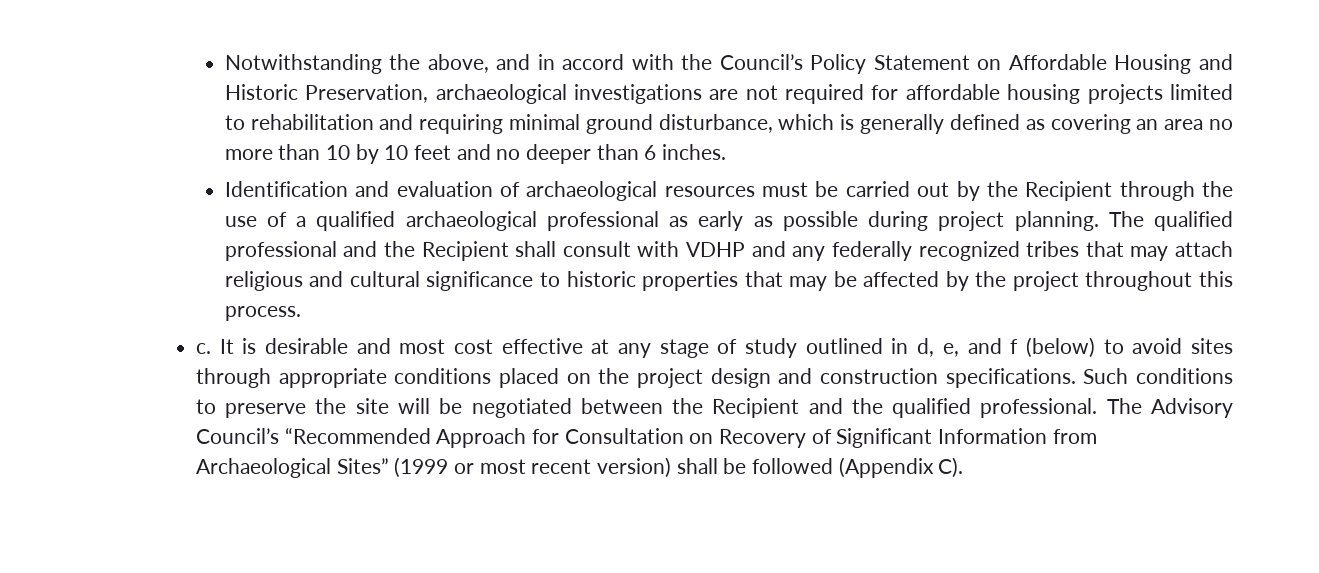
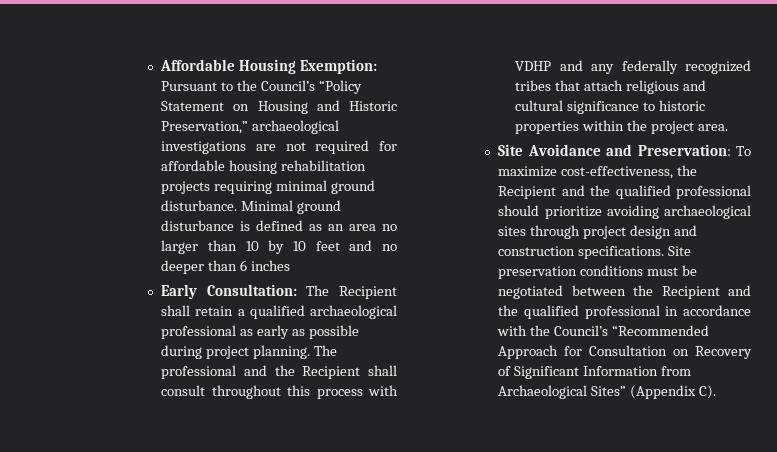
- Notwithstanding the above, and in accord with the Council’s Policy Statement on Affordable Housing and Historic Preservation, archaeological investigations are not required for affordable housing projects limited to rehabilitation and requiring minimal ground disturbance, which is generally defined as covering an area no more than 10 by 10 feet and no deeper than 6 inches.
- Identification and evaluation of archaeological resources must be carried out by the Recipient through the use of a qualified archaeological professional as early as possible during project planning.
+ Affordable Housing Exemption: Pursuant to the Council’s “Policy Statement on Housing and Historic Preservation,” archaeological investigations are not required for affordable housing rehabilitation projects requiring minimal ground disturbance. Minimal ground disturbance is defined as an area no larger than 10 by 10 feet and no deeper than 6 inches
+ Early Consultation: The Recipient shall retain a qualified archaeological professional as early as possible during project planning.
- The qualified professional and the Recipient shall consult with VDHP and any federally recognized tribes that may attach religious and cultural significance to historic properties that may be affected by the project throughout this process.
- c. It is desirable and most cost effective at any stage of study outlined in d, e, and f (below) to avoid sites through appropriate conditions placed on the project design and construction specifications.
+ The professional and the Recipient shall consult throughout this process with VDHP and any federally recognized tribes that attach religious and cultural significance to historic properties within the project area.
+ Site Avoidance and Preservation: To maximize cost-effectiveness, the Recipient and the qualified professional should prioritize avoiding archaeological sites through project design and construction specifications.
- Such conditions to preserve the site will be negotiated between the Recipient and the qualified professional. The Advisory Council’s “Recommended Approach for Consultation on Recovery of Significant Information from Archaeological Sites” (1999 or most recent version) shall be followed (Appendix C).
+ Site preservation conditions must be negotiated between the Recipient and the qualified professional in accordance with the Council’s “Recommended Approach for Consultation on Recovery of Significant Information from Archaeological Sites” (Appendix C).

